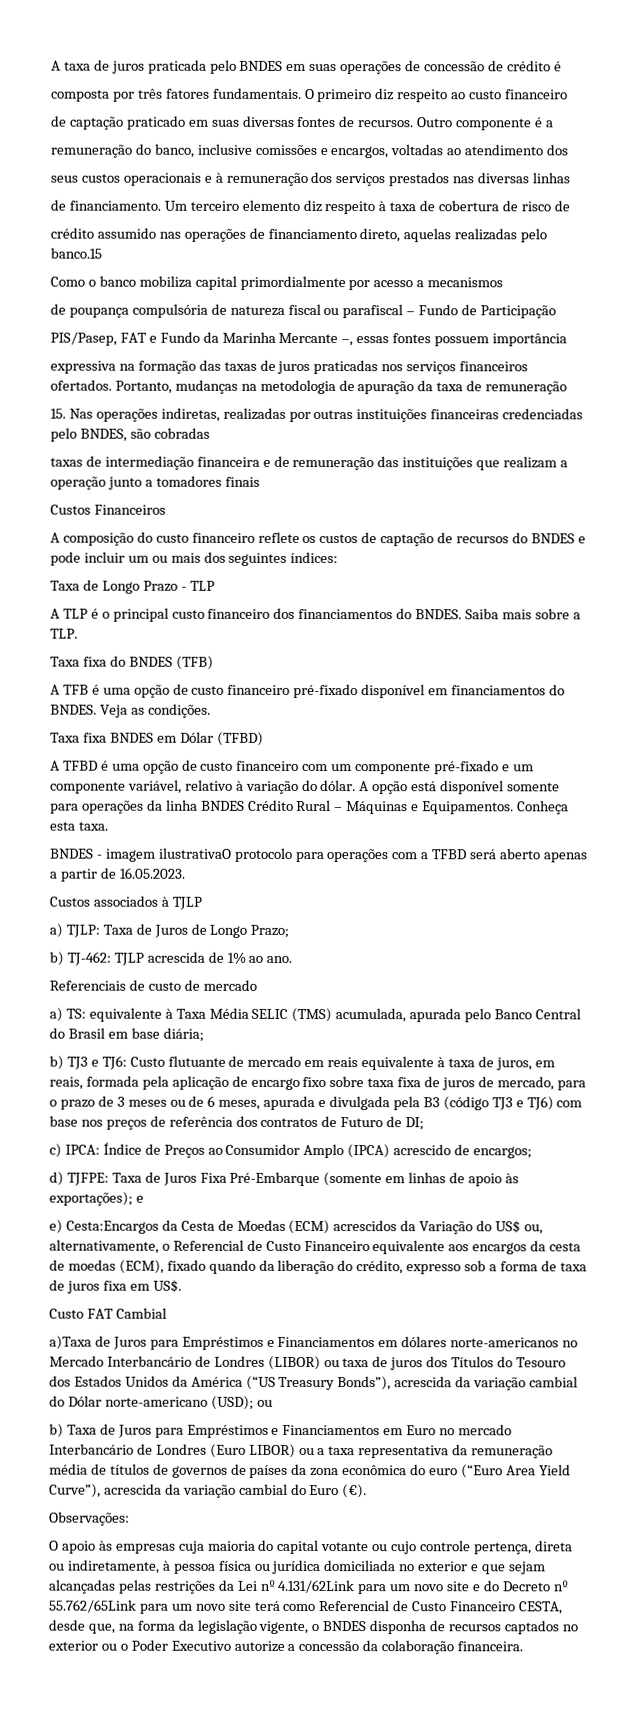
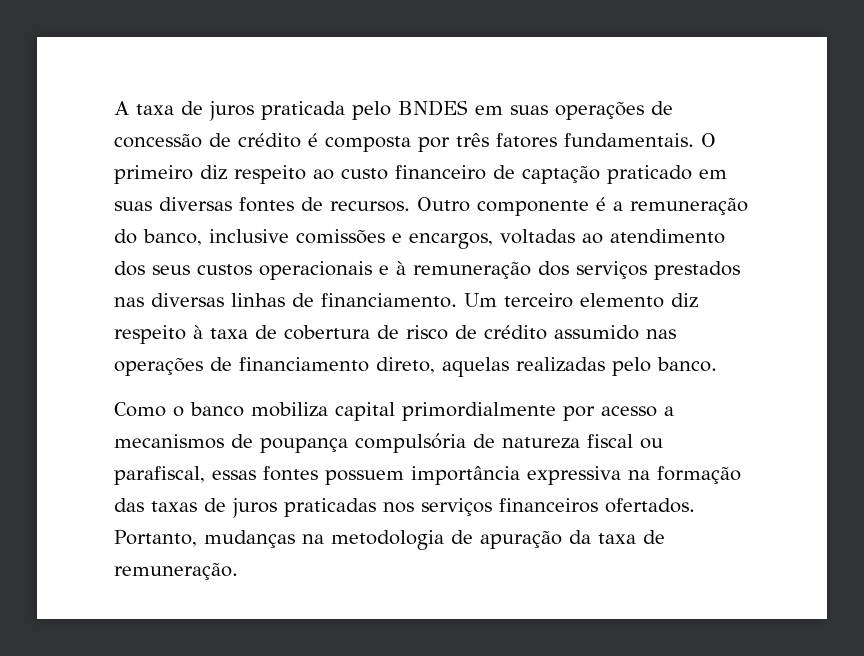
- A taxa de juros praticada pelo BNDES em suas operações de concessão de crédito é
- composta por três fatores fundamentais.
+ A taxa de juros praticada pelo BNDES em suas operações de concessão de crédito é composta por três fatores fundamentais.
- O primeiro diz respeito ao custo financeiro
- de captação praticado em suas diversas fontes de recursos.
+ O primeiro diz respeito ao custo financeiro de captação praticado em suas diversas fontes de recursos.
- Outro componente é a
- remuneração do banco, inclusive comissões e encargos, voltadas ao atendimento dos
- seus custos operacionais e à remuneração dos serviços prestados nas diversas linhas
- de financiamento.
+ Outro componente é a remuneração do banco, inclusive comissões e encargos, voltadas ao atendimento dos seus custos operacionais e à remuneração dos serviços prestados nas diversas linhas de financiamento.
- Um terceiro elemento diz respeito à taxa de cobertura de risco de
- crédito assumido nas operações de financiamento direto, aquelas realizadas pelo banco.15
+ Um terceiro elemento diz respeito à taxa de cobertura de risco de crédito assumido nas operações de financiamento direto, aquelas realizadas pelo banco.
- Como o banco mobiliza capital primordialmente por acesso a mecanismos
- de poupança compulsória de natureza fiscal ou parafiscal – Fundo de Participação
- PIS/Pasep, FAT e Fundo da Marinha Mercante –, essas fontes possuem importância
- expressiva na formação das taxas de juros praticadas nos serviços financeiros ofertados.
+ Como o banco mobiliza capital primordialmente por acesso a mecanismos de poupança compulsória de natureza fiscal ou parafiscal, essas fontes possuem importância expressiva na formação das taxas de juros praticadas nos serviços financeiros ofertados.
- Portanto, mudanças na metodologia de apuração da taxa de remuneração
- 15. Nas operações indiretas, realizadas por outras instituições financeiras credenciadas pelo BNDES, são cobradas
- taxas de intermediação financeira e de remuneração das instituições que realizam a operação junto a tomadores finais
- Custos Financeiros
- A composição do custo financeiro reflete os custos de captação de recursos do BNDES e pode incluir um ou mais dos seguintes índices:
- Taxa de Longo Prazo - TLP
- A TLP é o principal custo financeiro dos financiamentos do BNDES. Saiba mais sobre a TLP.
- Taxa fixa do BNDES (TFB)
- A TFB é uma opção de custo financeiro pré-fixado disponível em financiamentos do BNDES. Veja as condições.
- Taxa fixa BNDES em Dólar (TFBD)
- A TFBD é uma opção de custo financeiro com um componente pré-fixado e um componente variável, relativo à variação do dólar. A opção está disponível somente para operações da linha BNDES Crédito Rural – Máquinas e Equipamentos. Conheça esta taxa.
- BNDES - imagem ilustrativaO protocolo para operações com a TFBD será aberto apenas a partir de 16.05.2023.
- Custos associados à TJLP
- a) TJLP: Taxa de Juros de Longo Prazo;
- b) TJ-462: TJLP acrescida de 1% ao ano.
- Referenciais de custo de mercado
- a) TS: equivalente à Taxa Média SELIC (TMS) acumulada, apurada pelo Banco Central do Brasil em base diária;
- b) TJ3 e TJ6: Custo flutuante de mercado em reais equivalente à taxa de juros, em reais, formada pela aplicação de encargo fixo sobre taxa fixa de juros de mercado, para o prazo de 3 meses ou de 6 meses, apurada e divulgada pela B3 (código TJ3 e TJ6) com base nos preços de referência dos contratos de Futuro de DI;
- c) IPCA: Índice de Preços ao Consumidor Amplo (IPCA) acrescido de encargos;
- d) TJFPE: Taxa de Juros Fixa Pré-Embarque (somente em linhas de apoio às exportações); e
- e) Cesta:Encargos da Cesta de Moedas (ECM) acrescidos da Variação do US$ ou, alternativamente, o Referencial de Custo Financeiro equivalente aos encargos da cesta de moedas (ECM), fixado quando da liberação do crédito, expresso sob a forma de taxa de juros fixa em US$.
- Custo FAT Cambial
- a)Taxa de Juros para Empréstimos e Financiamentos em dólares norte-americanos no Mercado Interbancário de Londres (LIBOR) ou taxa de juros dos Títulos do Tesouro dos Estados Unidos da América (“US Treasury Bonds”), acrescida da variação cambial do Dólar norte-americano (USD); ou
- b) Taxa de Juros para Empréstimos e Financiamentos em Euro no mercado Interbancário de Londres (Euro LIBOR) ou a taxa representativa da remuneração média de títulos de governos de países da zona econômica do euro (“Euro Area Yield Curve”), acrescida da variação cambial do Euro (€).
- Observações:
- O apoio às empresas cuja maioria do capital votante ou cujo controle pertença, direta ou indiretamente, à pessoa física ou jurídica domiciliada no exterior e que sejam alcançadas pelas restrições da Lei nº 4.131/62Link para um novo site e do Decreto nº 55.762/65Link para um novo site terá como Referencial de Custo Financeiro CESTA, desde que, na forma da legislação vigente, o BNDES disponha de recursos captados no exterior ou o Poder Executivo autorize a concessão da colaboração financeira.
+ Portanto, mudanças na metodologia de apuração da taxa de remuneração.

